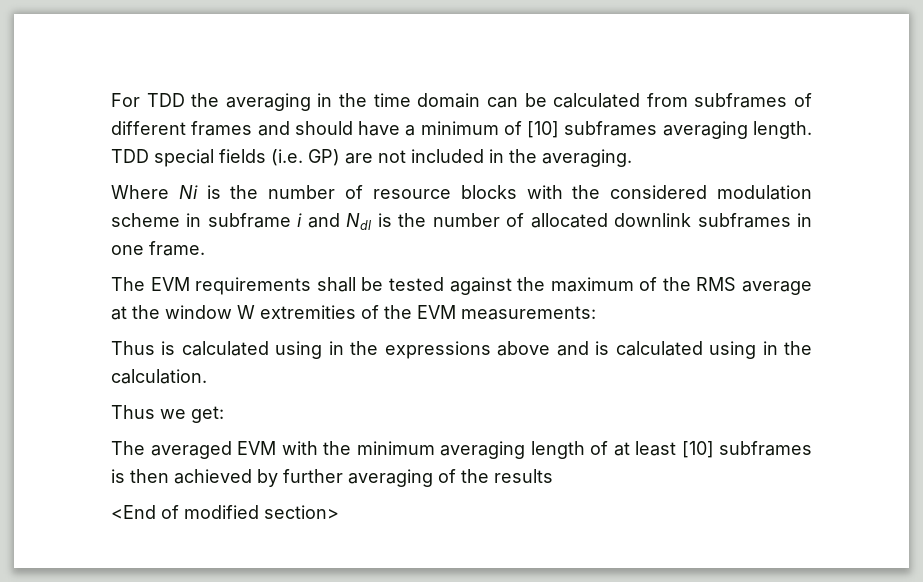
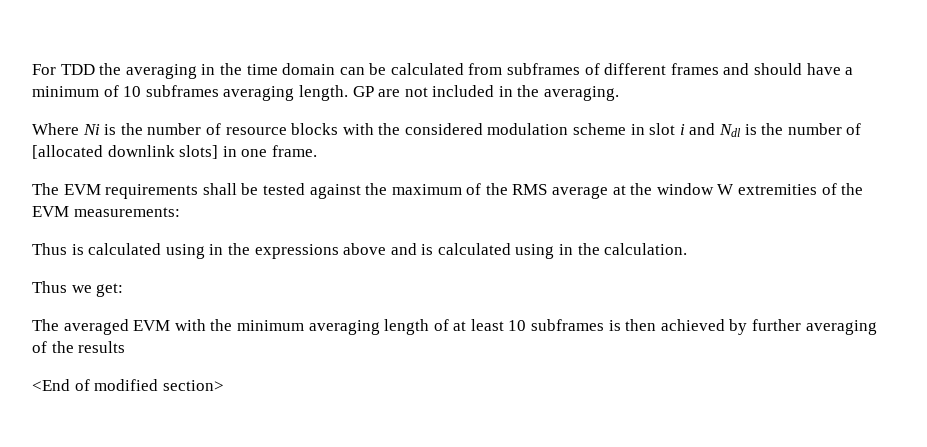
- For TDD the averaging in the time domain can be calculated from subframes of different frames and should have a minimum of [10] subframes averaging length.
+ For TDD the averaging in the time domain can be calculated from subframes of different frames and should have a minimum of 10 subframes averaging length.
- TDD special fields (i.e. GP) are not included in the averaging.
+ GP are not included in the averaging.
- Where Ni is the number of resource blocks with the considered modulation scheme in subframe i and Ndl is the number of allocated downlink subframes in one frame.
+ Where Ni is the number of resource blocks with the considered modulation scheme in slot i and Ndl is the number of [allocated downlink slots] in one frame.
- The averaged EVM with the minimum averaging length of at least [10] subframes is then achieved by further averaging of the results
+ The averaged EVM with the minimum averaging length of at least 10 subframes is then achieved by further averaging of the results

